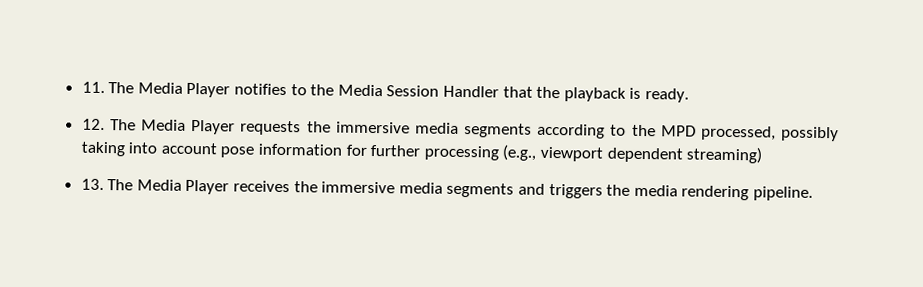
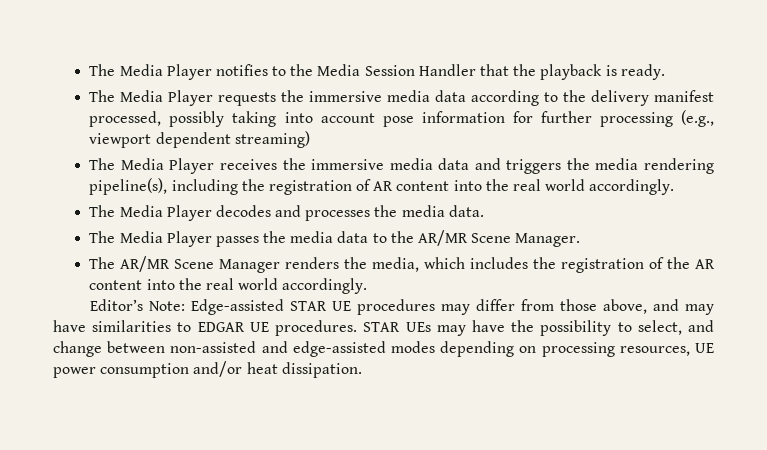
- 11. The Media Player notifies to the Media Session Handler that the playback is ready.
+ The Media Player notifies to the Media Session Handler that the playback is ready.
- 12. The Media Player requests the immersive media segments according to the MPD processed, possibly taking into account pose information for further processing (e.g., viewport dependent streaming)
+ The Media Player requests the immersive media data according to the delivery manifest processed, possibly taking into account pose information for further processing (e.g., viewport dependent streaming)
- 13. The Media Player receives the immersive media segments and triggers the media rendering pipeline.
+ The Media Player receives the immersive media data and triggers the media rendering pipeline(s), including the registration of AR content into the real world accordingly.
+ The Media Player decodes and processes the media data.
+ The Media Player passes the media data to the AR/MR Scene Manager.
+ The AR/MR Scene Manager renders the media, which includes the registration of the AR content into the real world accordingly.
+ Editor’s Note: Edge-assisted STAR UE procedures may differ from those above, and may have similarities to EDGAR UE procedures. STAR UEs may have the possibility to select, and change between non-assisted and edge-assisted modes depending on processing resources, UE power consumption and/or heat dissipation.

